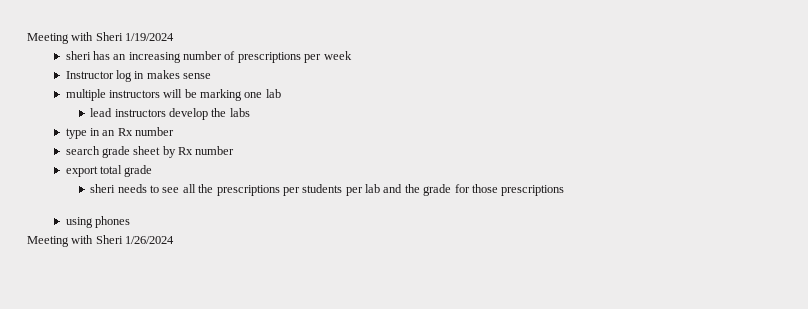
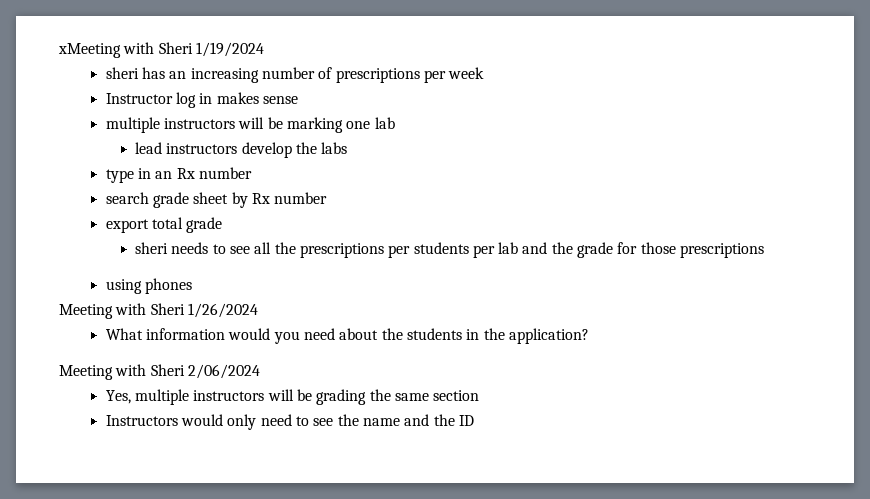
- Meeting with Sheri 1/19/2024
+ xMeeting with Sheri 1/19/2024
+ What information would you need about the students in the application?
+ Meeting with Sheri 2/06/2024
+ Yes, multiple instructors will be grading the same section
+ Instructors would only need to see the name and the ID

